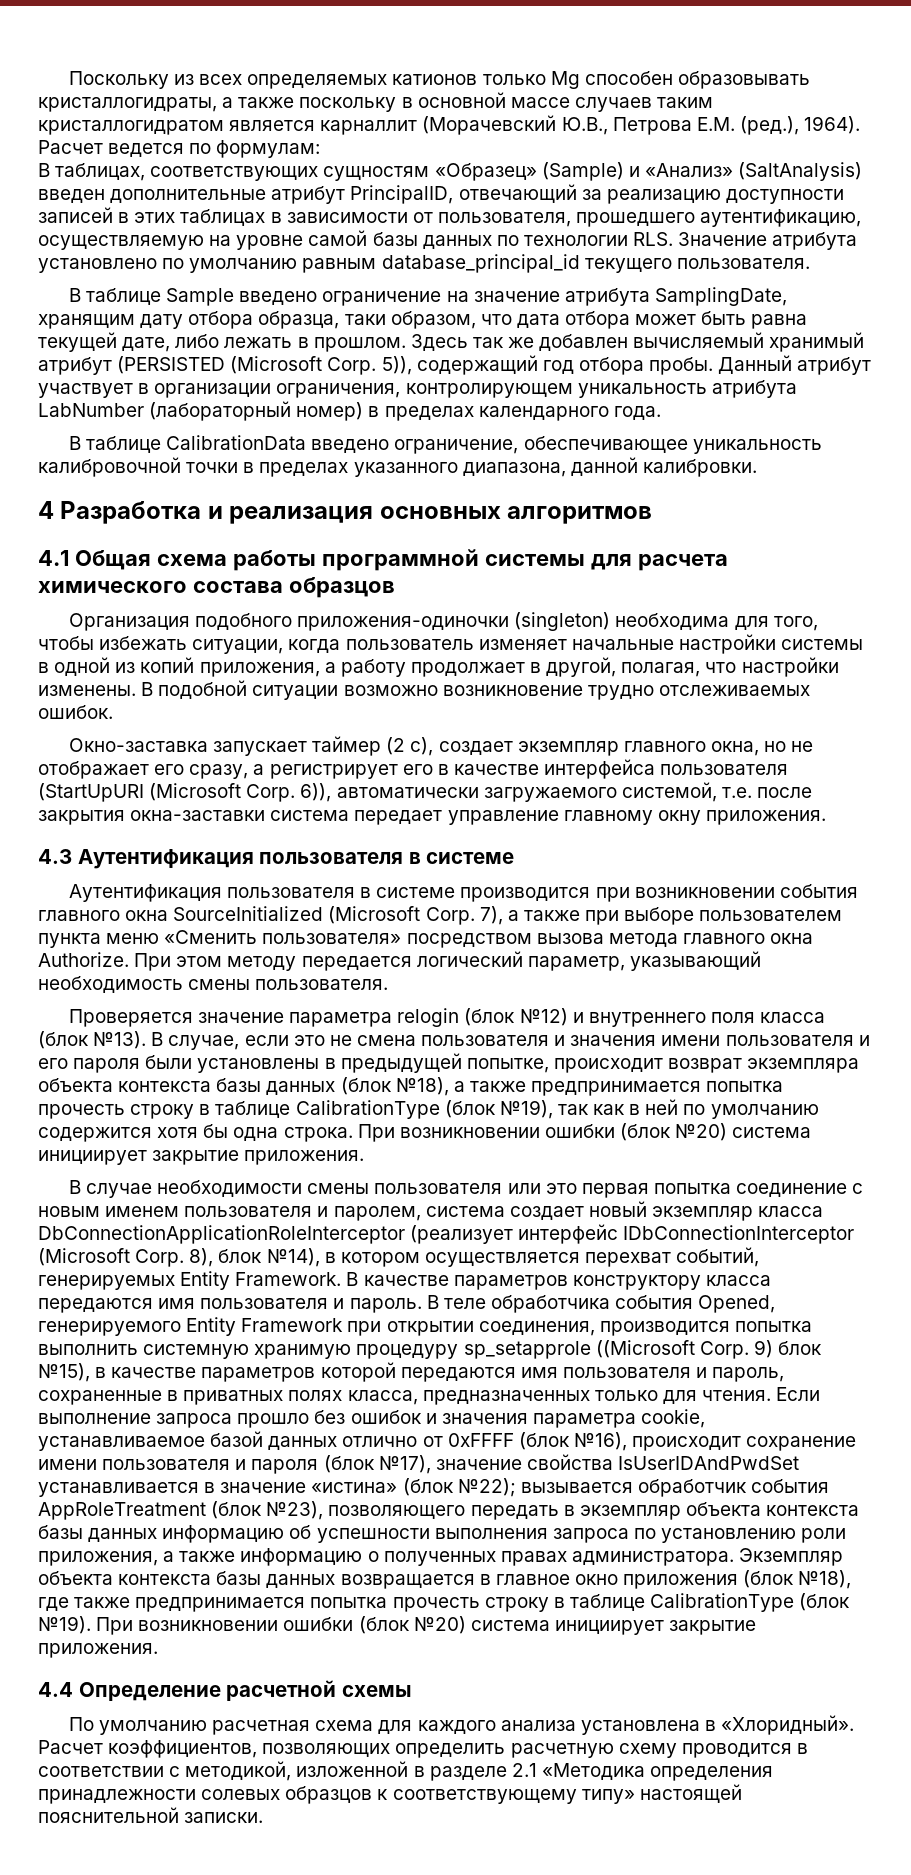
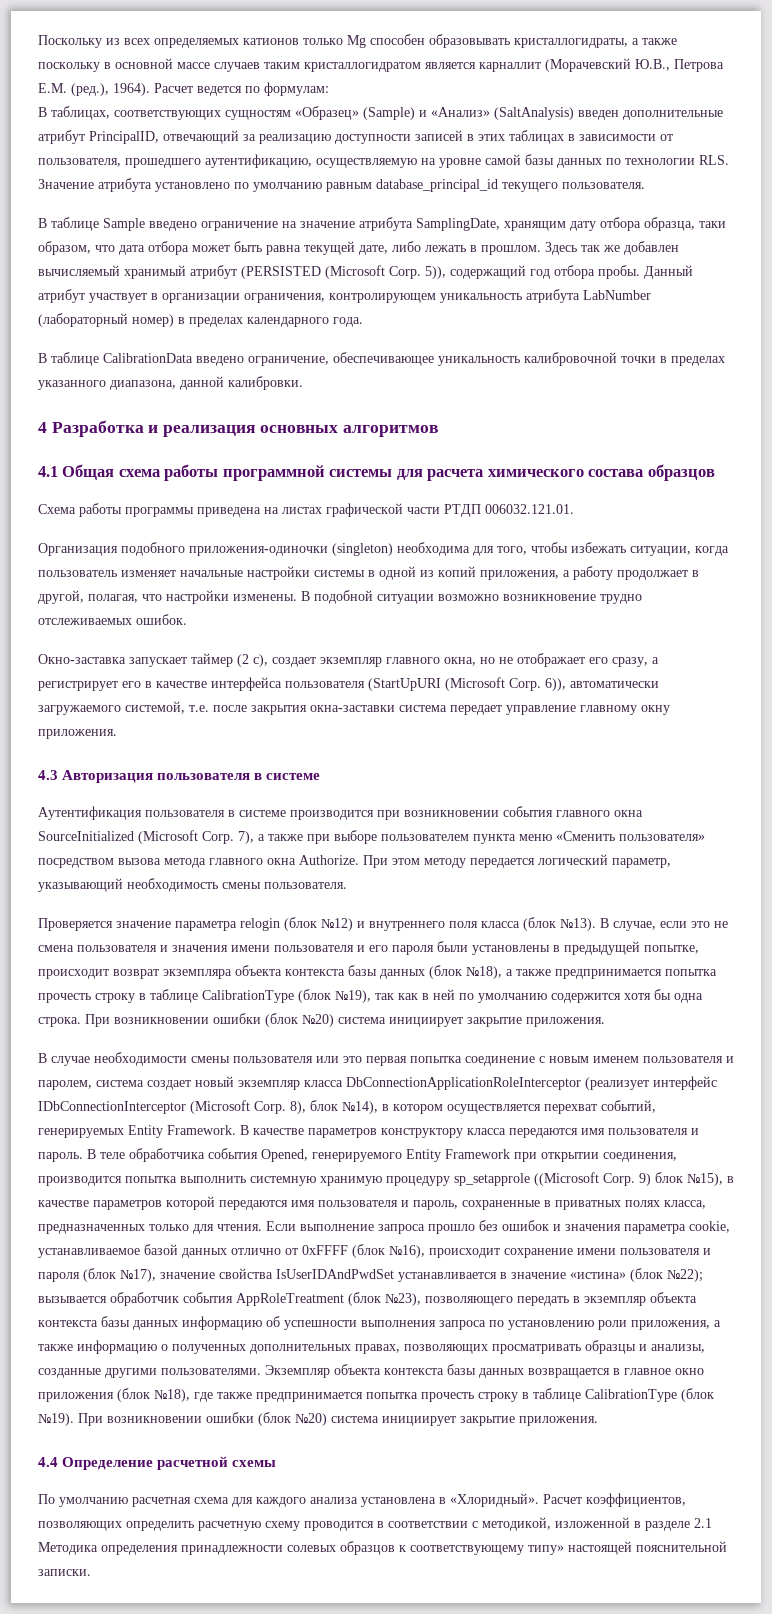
+ Схема работы программы приведена на листах графической части РТДП 006032.121.01.
- 4.3 Аутентификация пользователя в системе
+ 4.3 Авторизация пользователя в системе
- вызывается обработчик события AppRoleTreatment (блок №23), позволяющего передать в экземпляр объекта контекста базы данных информацию об успешности выполнения запроса по установлению роли приложения, а также информацию о полученных правах администратора.
+ вызывается обработчик события AppRoleTreatment (блок №23), позволяющего передать в экземпляр объекта контекста базы данных информацию об успешности выполнения запроса по установлению роли приложения, а также информацию о полученных дополнительных правах, позволяющих просматривать образцы и анализы, созданные другими пользователями.
- Расчет коэффициентов, позволяющих определить расчетную схему проводится в соответствии с методикой, изложенной в разделе 2.1 «Методика определения принадлежности солевых образцов к соответствующему типу» настоящей пояснительной записки.
+ Расчет коэффициентов, позволяющих определить расчетную схему проводится в соответствии с методикой, изложенной в разделе 2.1 Методика определения принадлежности солевых образцов к соответствующему типу» настоящей пояснительной записки.

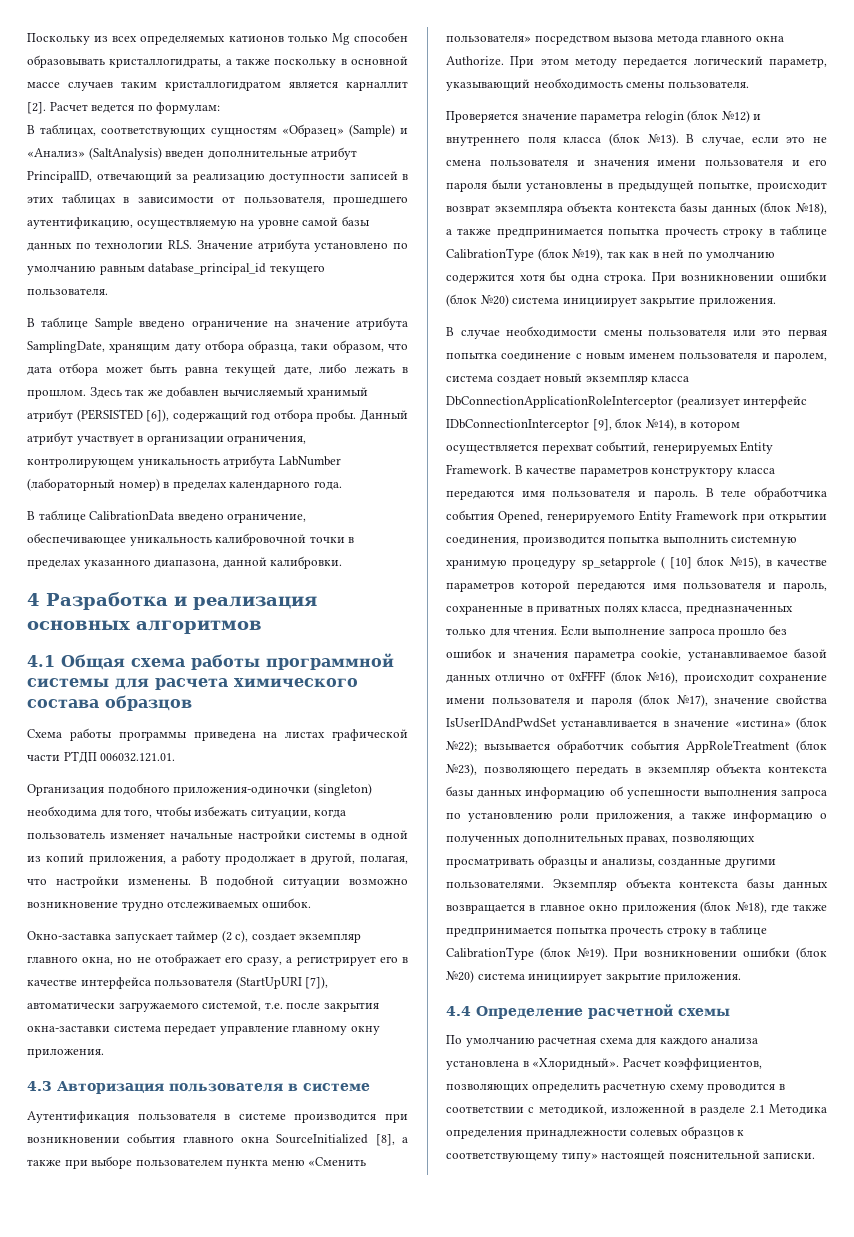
- Поскольку из всех определяемых катионов только Mg способен образовывать кристаллогидраты, а также поскольку в основной массе случаев таким кристаллогидратом является карналлит (Морачевский Ю.В., Петрова Е.М. (ред.), 1964).
+ Поскольку из всех определяемых катионов только Mg способен образовывать кристаллогидраты, а также поскольку в основной массе случаев таким кристаллогидратом является карналлит [2].
- Здесь так же добавлен вычисляемый хранимый атрибут (PERSISTED (Microsoft Corp. 5)), содержащий год отбора пробы.
+ Здесь так же добавлен вычисляемый хранимый атрибут (PERSISTED [6]), содержащий год отбора пробы.
- Окно-заставка запускает таймер (2 с), создает экземпляр главного окна, но не отображает его сразу, а регистрирует его в качестве интерфейса пользователя (StartUpURI (Microsoft Corp. 6)), автоматически загружаемого системой, т.е. после закрытия окна-заставки система передает управление главному окну приложения.
+ Окно-заставка запускает таймер (2 с), создает экземпляр главного окна, но не отображает его сразу, а регистрирует его в качестве интерфейса пользователя (StartUpURI [7]), автоматически загружаемого системой, т.е. после закрытия окна-заставки система передает управление главному окну приложения.
- Аутентификация пользователя в системе производится при возникновении события главного окна SourceInitialized (Microsoft Corp. 7), а также при выборе пользователем пункта меню «Сменить пользователя» посредством вызова метода главного окна Authorize.
+ Аутентификация пользователя в системе производится при возникновении события главного окна SourceInitialized [8], а также при выборе пользователем пункта меню «Сменить пользователя» посредством вызова метода главного окна Authorize.
- В случае необходимости смены пользователя или это первая попытка соединение с новым именем пользователя и паролем, система создает новый экземпляр класса DbConnectionApplicationRoleInterceptor (реализует интерфейс IDbConnectionInterceptor (Microsoft Corp. 8), блок №14), в котором осуществляется перехват событий, генерируемых Entity Framework.
+ В случае необходимости смены пользователя или это первая попытка соединение с новым именем пользователя и паролем, система создает новый экземпляр класса DbConnectionApplicationRoleInterceptor (реализует интерфейс IDbConnectionInterceptor [9], блок №14), в котором осуществляется перехват событий, генерируемых Entity Framework.
- В теле обработчика события Opened, генерируемого Entity Framework при открытии соединения, производится попытка выполнить системную хранимую процедуру sp_setapprole ((Microsoft Corp. 9) блок №15), в качестве параметров которой передаются имя пользователя и пароль, сохраненные в приватных полях класса, предназначенных только для чтения.
+ В теле обработчика события Opened, генерируемого Entity Framework при открытии соединения, производится попытка выполнить системную хранимую процедуру sp_setapprole ( [10] блок №15), в качестве параметров которой передаются имя пользователя и пароль, сохраненные в приватных полях класса, предназначенных только для чтения.

